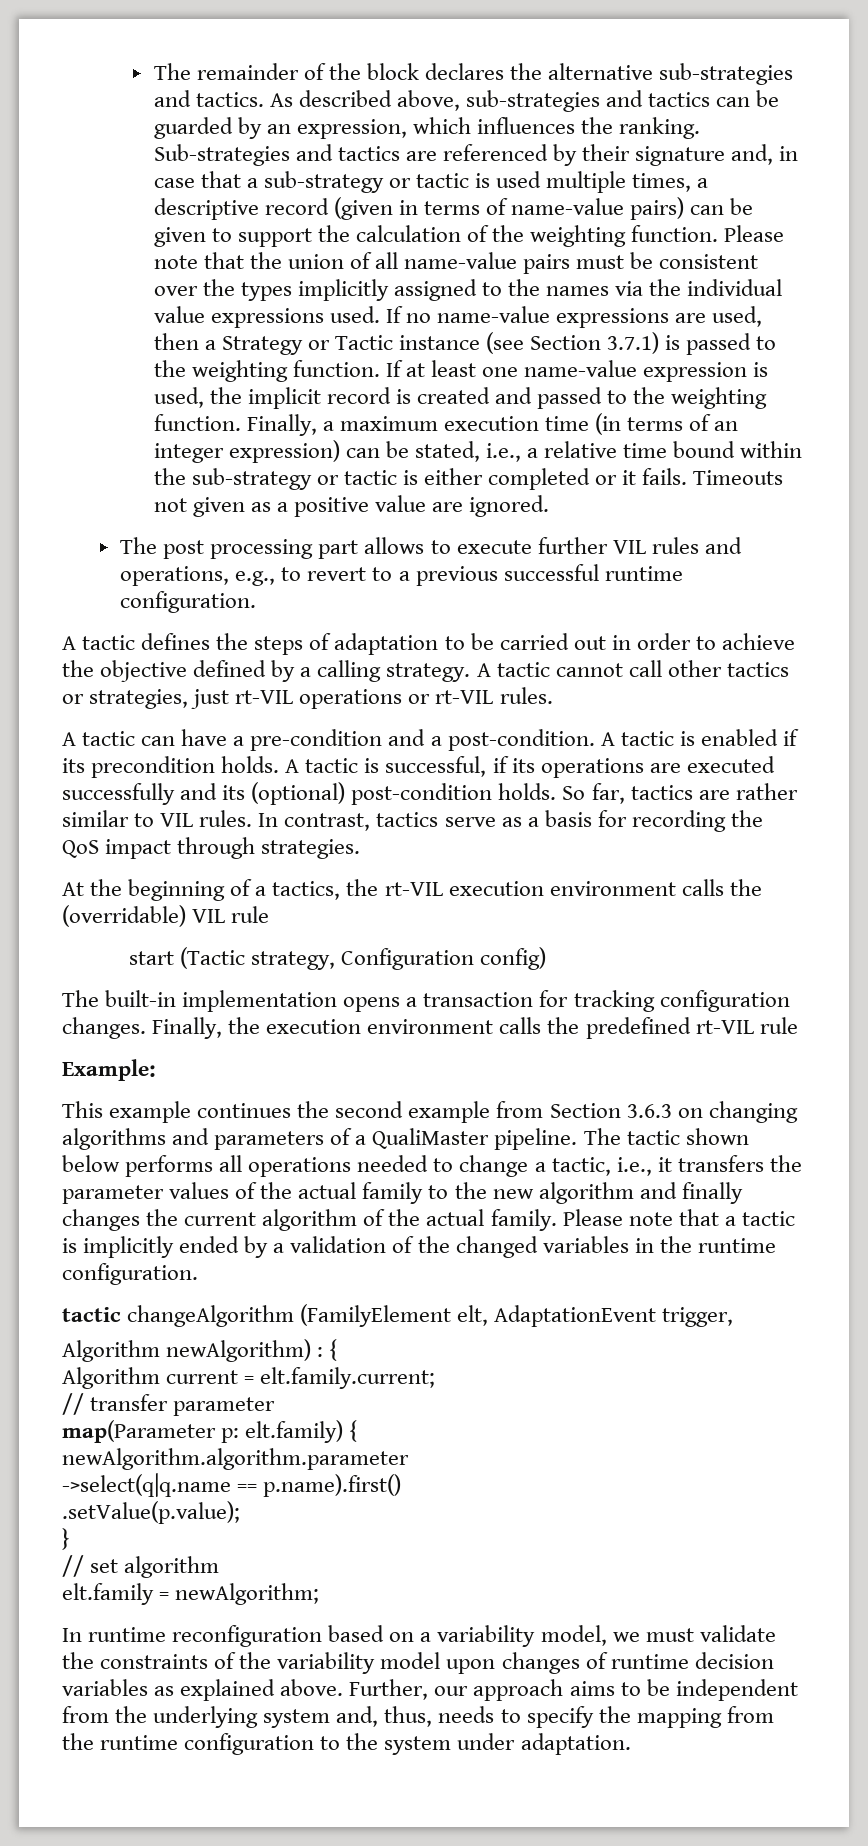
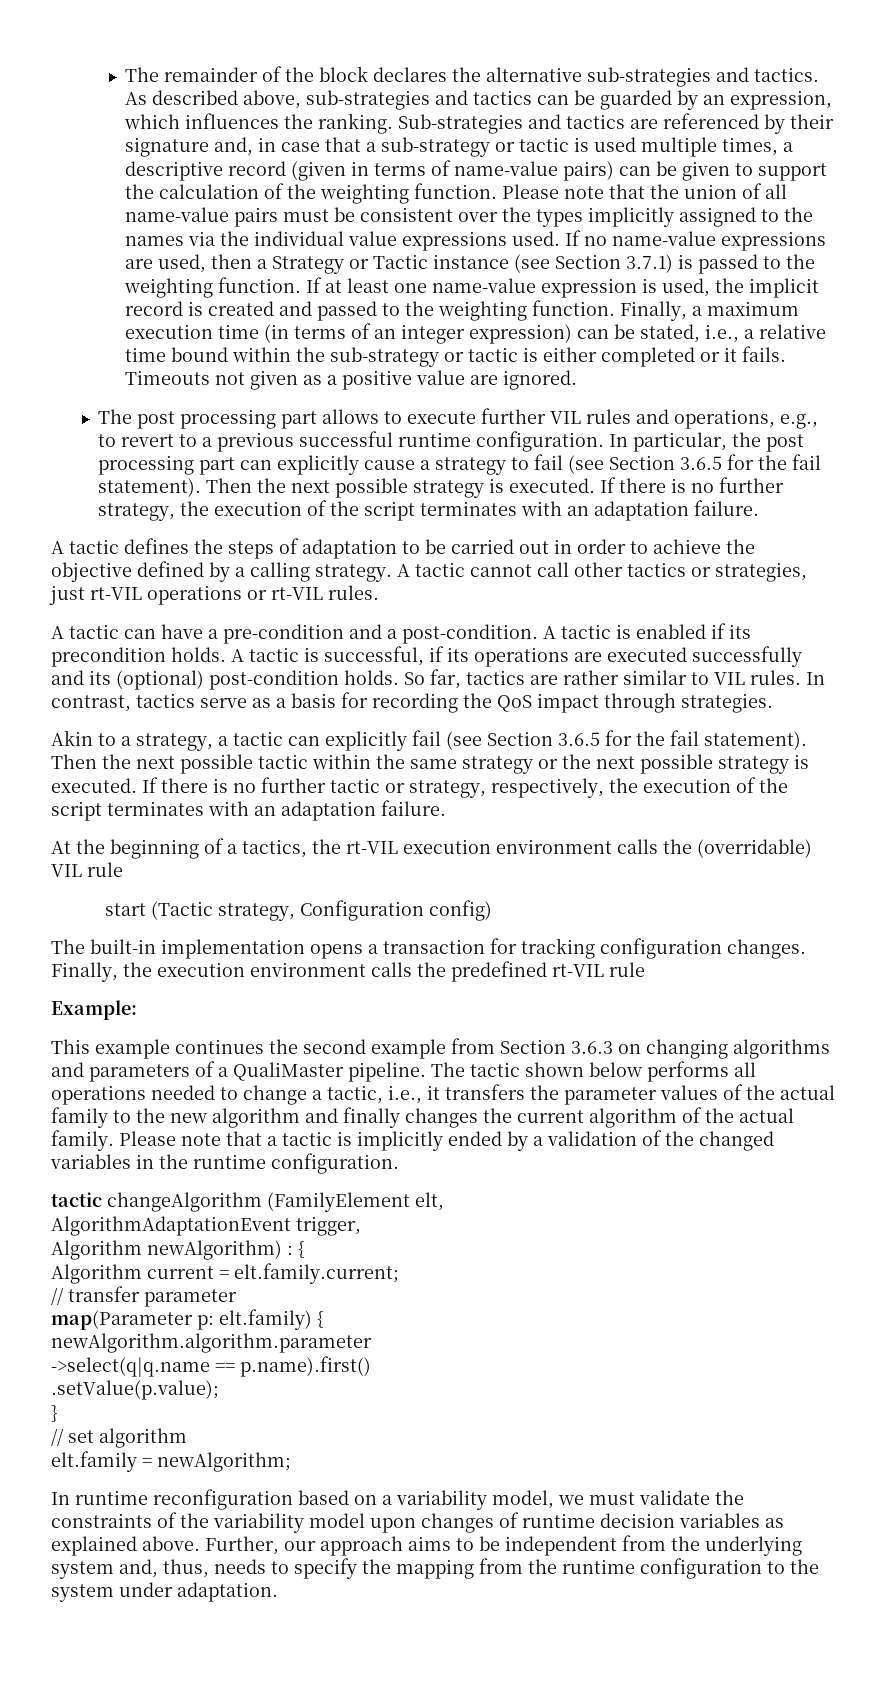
+ In particular, the post processing part can explicitly cause a strategy to fail (see Section 3.6.5 for the fail statement). Then the next possible strategy is executed. If there is no further strategy, the execution of the script terminates with an adaptation failure.
+ Akin to a strategy, a tactic can explicitly fail (see Section 3.6.5 for the fail statement). Then the next possible tactic within the same strategy or the next possible strategy is executed. If there is no further tactic or strategy, respectively, the execution of the script terminates with an adaptation failure.
- tactic changeAlgorithm (FamilyElement elt, AdaptationEvent trigger,
+ tactic changeAlgorithm (FamilyElement elt,
+ AlgorithmAdaptationEvent trigger,

